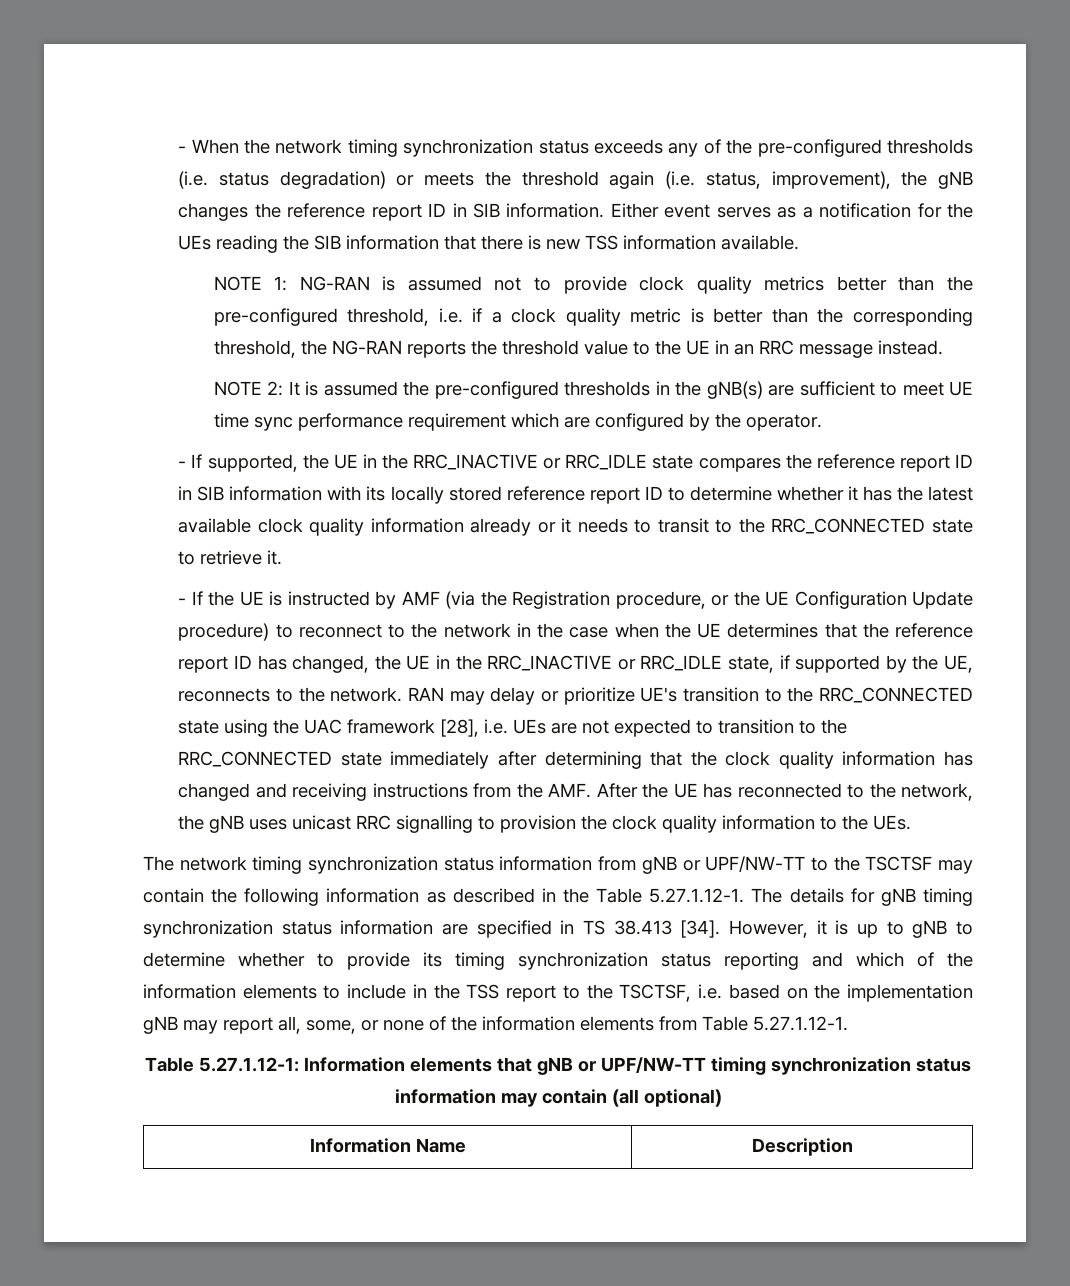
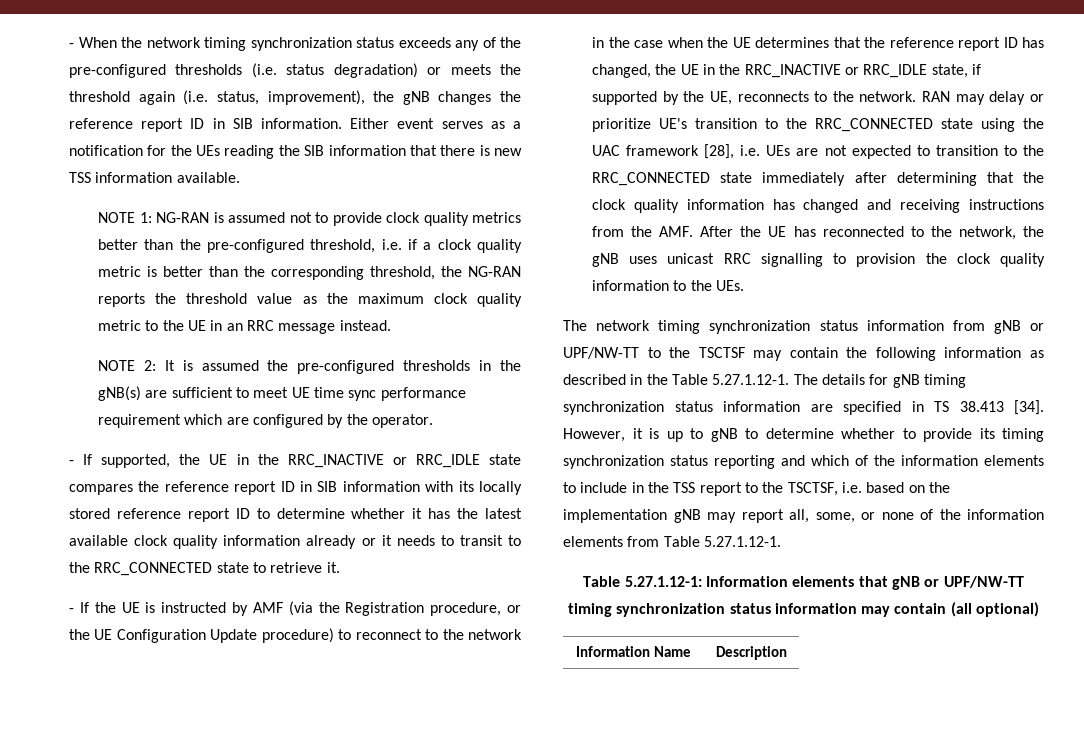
- NOTE 1: NG-RAN is assumed not to provide clock quality metrics better than the pre-configured threshold, i.e. if a clock quality metric is better than the corresponding threshold, the NG-RAN reports the threshold value to the UE in an RRC message instead.
+ NOTE 1: NG-RAN is assumed not to provide clock quality metrics better than the pre-configured threshold, i.e. if a clock quality metric is better than the corresponding threshold, the NG-RAN reports the threshold value as the maximum clock quality metric to the UE in an RRC message instead.

